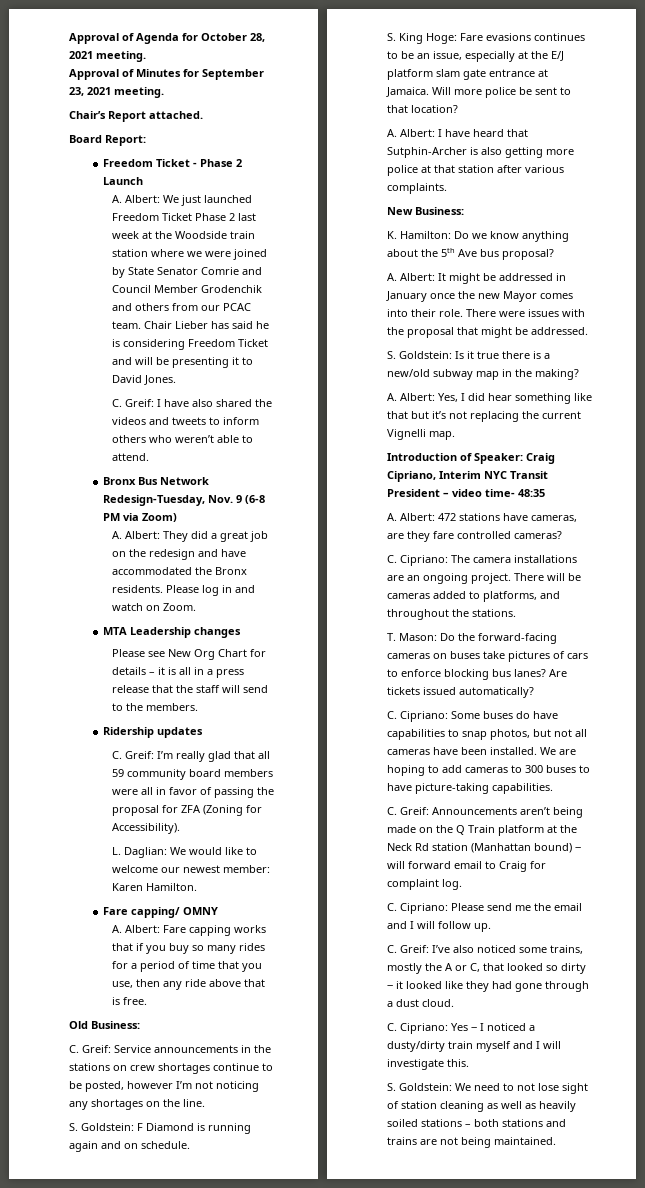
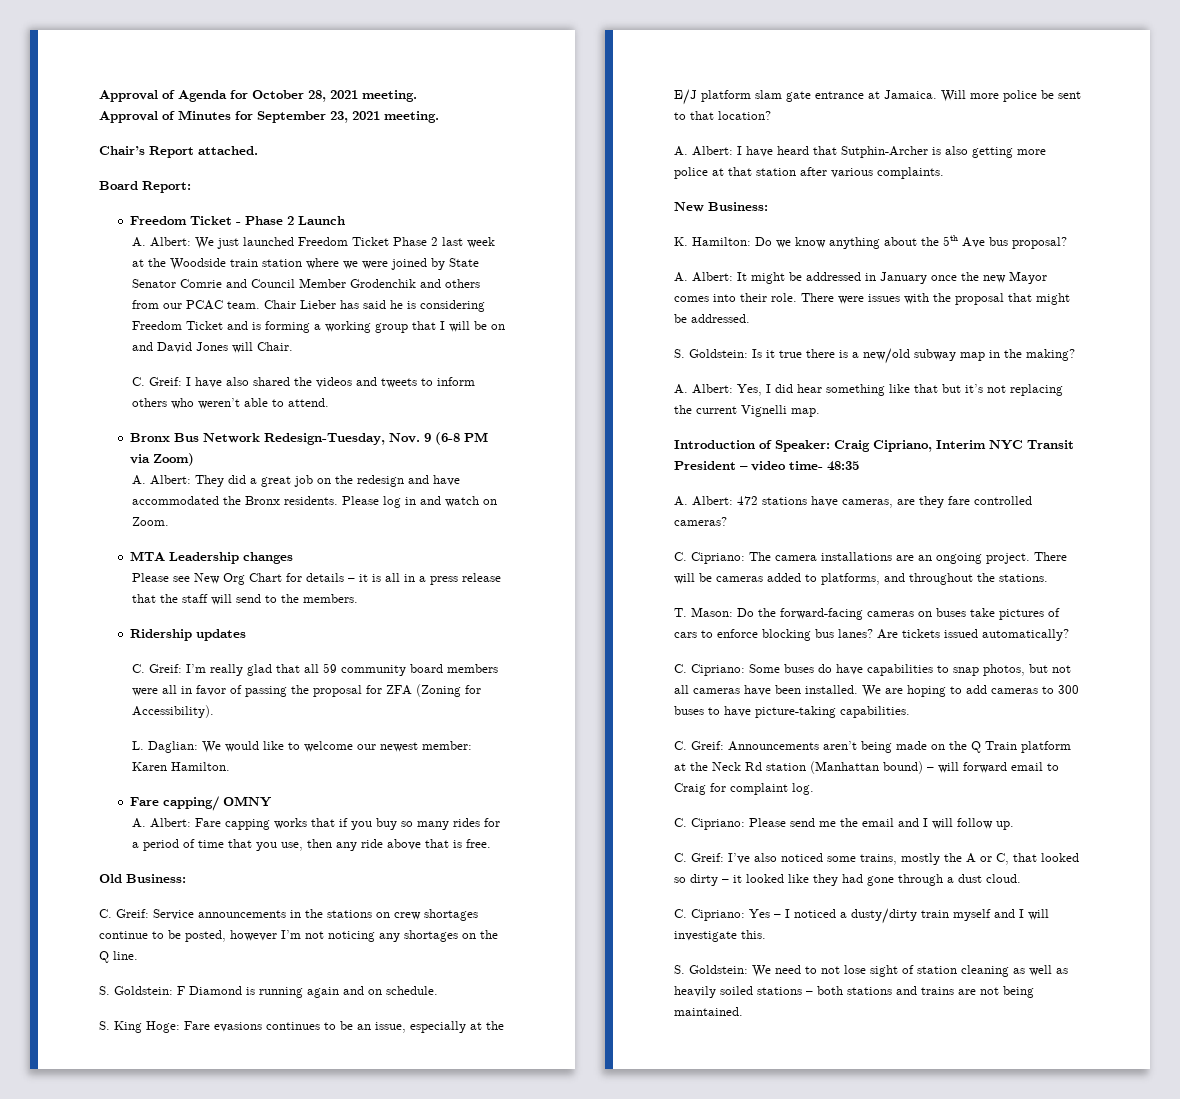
- Chair Lieber has said he is considering Freedom Ticket and will be presenting it to David Jones.
+ Chair Lieber has said he is considering Freedom Ticket and is forming a working group that I will be on and David Jones will Chair.
- C. Greif: Service announcements in the stations on crew shortages continue to be posted, however I’m not noticing any shortages on the line.
+ C. Greif: Service announcements in the stations on crew shortages continue to be posted, however I’m not noticing any shortages on the Q line.

